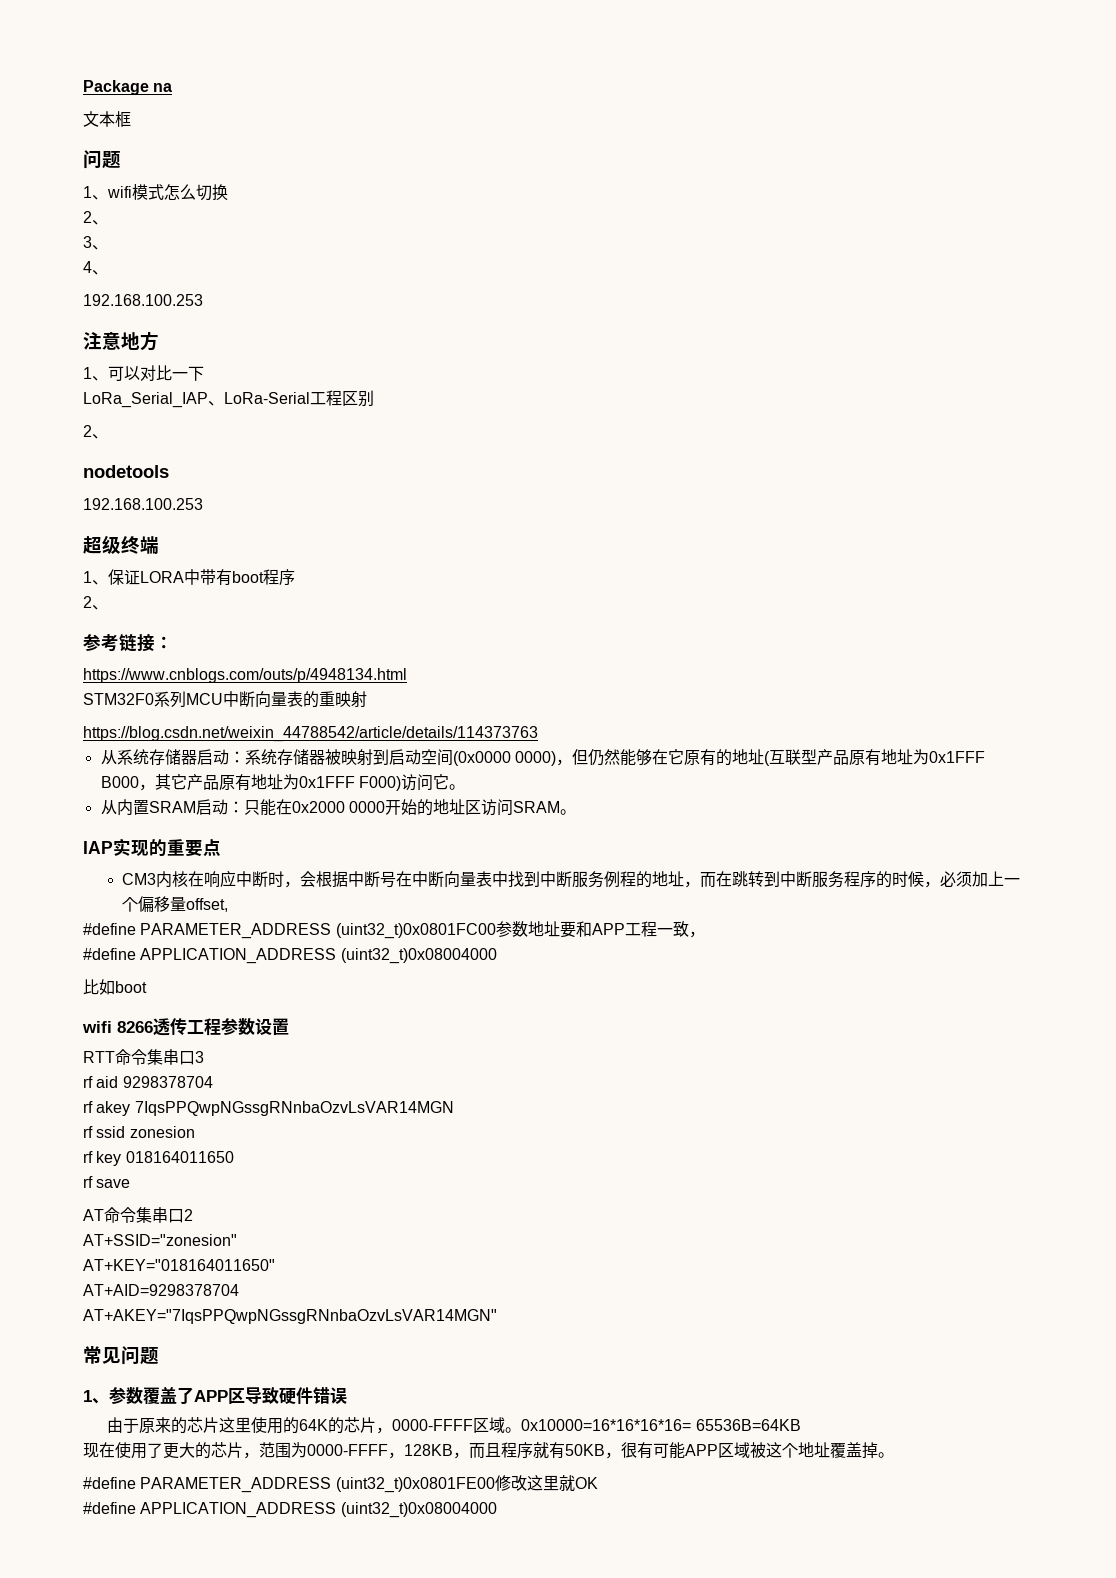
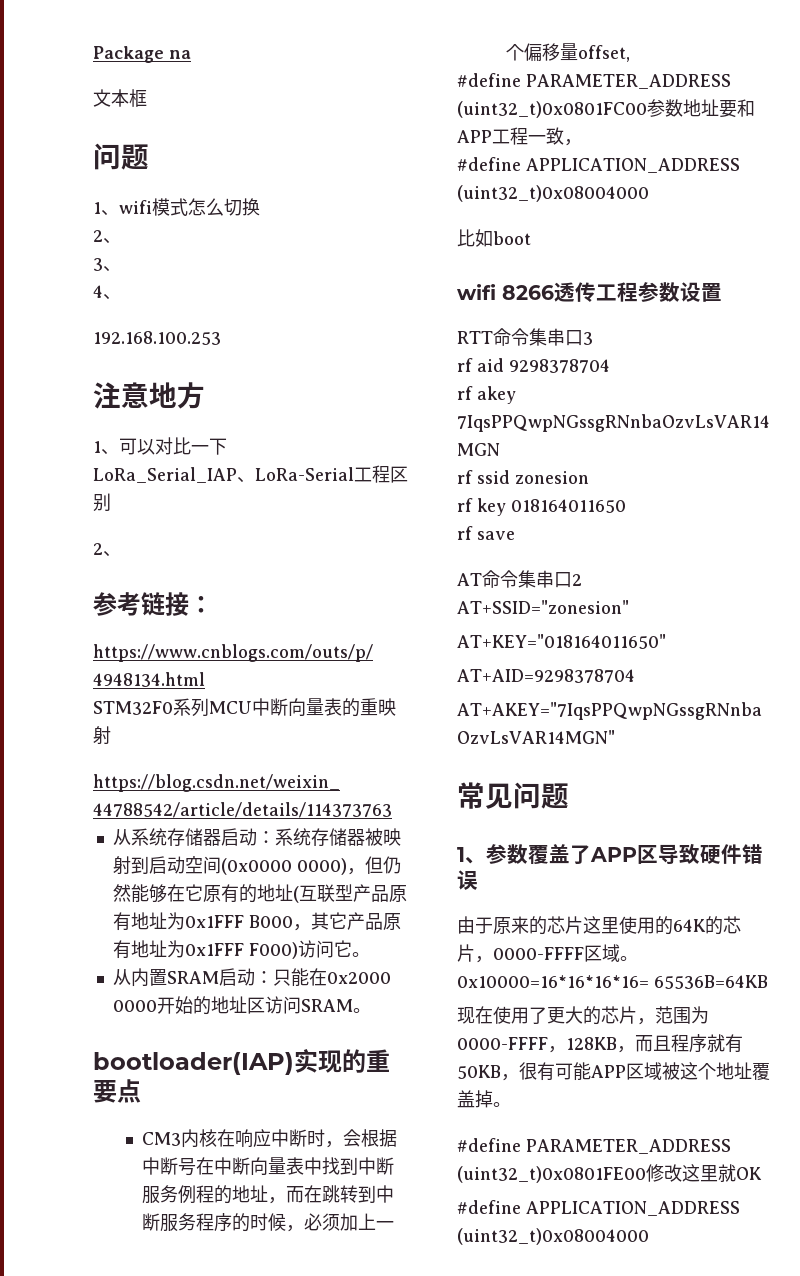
- nodetools
- 192.168.100.253
- 超级终端
- 1、保证LORA中带有boot程序
- 2、
- IAP实现的重要点
+ bootloader(IAP)实现的重要点

